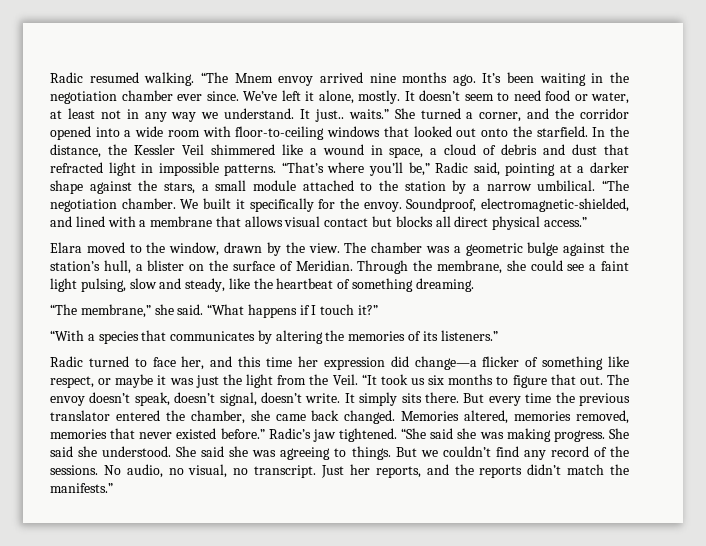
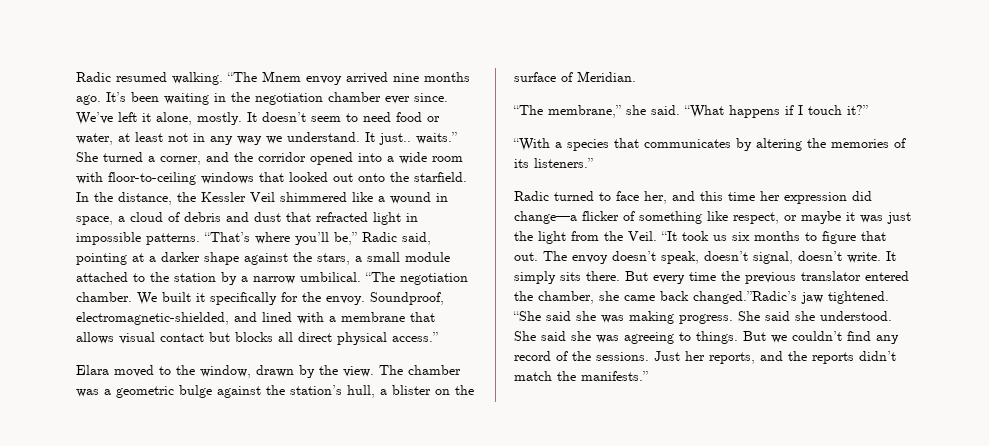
- Through the membrane, she could see a faint light pulsing, slow and steady, like the heartbeat of something dreaming.
- But every time the previous translator entered the chamber, she came back changed. Memories altered, memories removed, memories that never existed before.” Radic’s jaw tightened.
+ But every time the previous translator entered the chamber, she came back changed.”Radic’s jaw tightened.
- No audio, no visual, no transcript.

